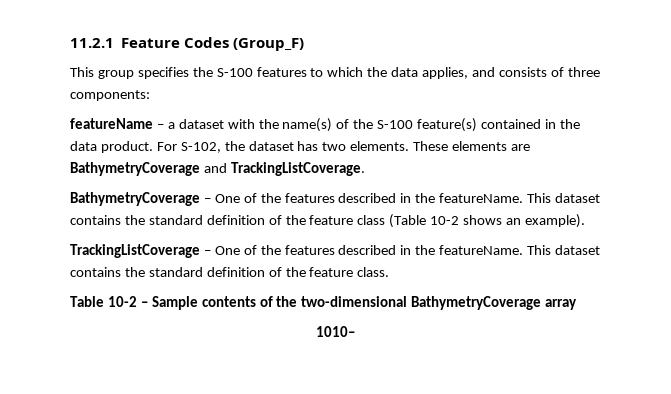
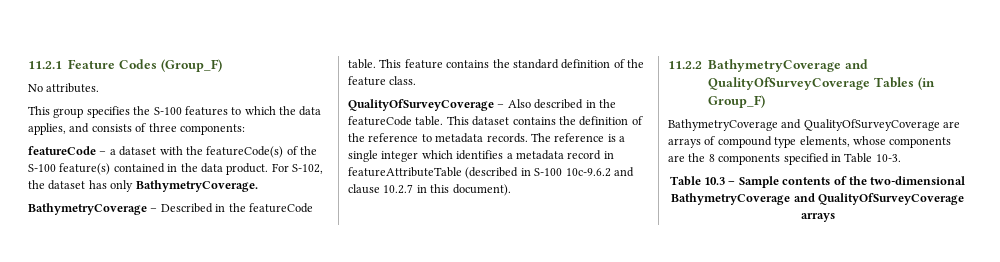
+ No attributes.
- featureName – a dataset with the name(s) of the S-100 feature(s) contained in the data product.
+ featureCode – a dataset with the featureCode(s) of the S-100 feature(s) contained in the data product.
- For S-102, the dataset has two elements. These elements are BathymetryCoverage and TrackingListCoverage.
- BathymetryCoverage – One of the features described in the featureName. This dataset contains the standard definition of the feature class (Table 10-2 shows an example).
- TrackingListCoverage – One of the features described in the featureName. This dataset contains the standard definition of the feature class.
+ For S-102, the dataset has only BathymetryCoverage.
+ BathymetryCoverage – Described in the featureCode table. This feature contains the standard definition of the feature class.
- Table 10-2 – Sample contents of the two-dimensional BathymetryCoverage array
- 1010–
+ QualityOfSurveyCoverage – Also described in the featureCode table. This dataset contains the definition of the reference to metadata records. The reference is a single integer which identifies a metadata record in featureAttributeTable (described in S-100 10c-9.6.2 and clause 10.2.7 in this document).
+ 11.2.2 BathymetryCoverage and QualityOfSurveyCoverage Tables (in Group_F)
+ BathymetryCoverage and QualityOfSurveyCoverage are arrays of compound type elements, whose components are the 8 components specified in Table 10-3.
+ Table 10.3 – Sample contents of the two-dimensional BathymetryCoverage and QualityOfSurveyCoverage arrays

